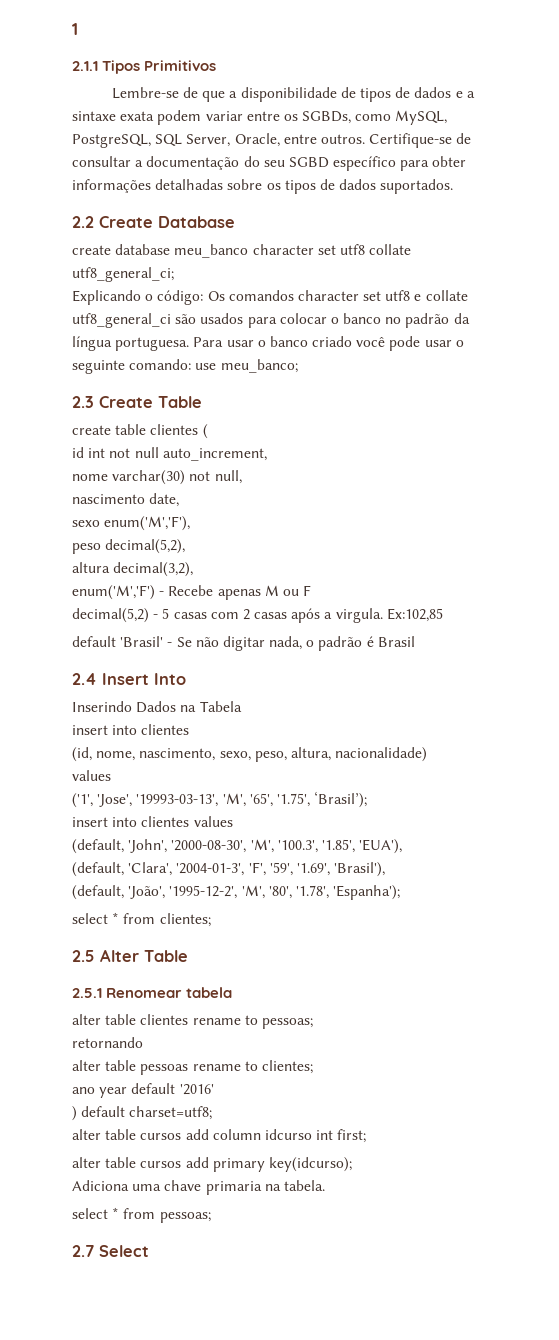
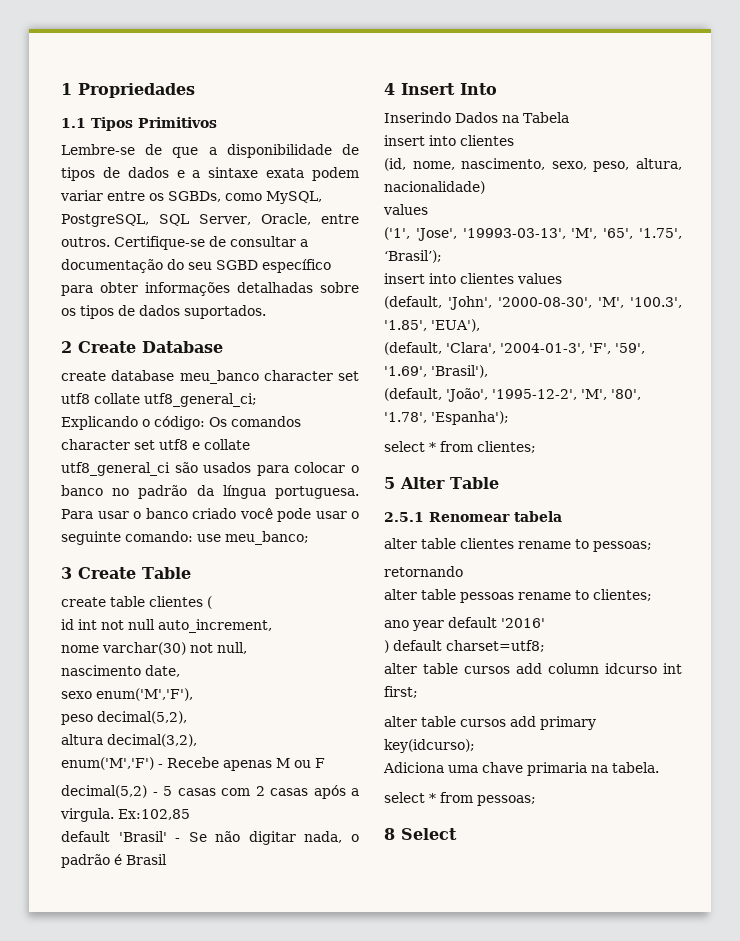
- 1
- 2.1.1 Tipos Primitivos
+ 1 Propriedades
+ 1.1 Tipos Primitivos
- 2.2 Create Database
+ 2 Create Database
- 2.3 Create Table
+ 3 Create Table
- 2.4 Insert Into
+ 4 Insert Into
- 2.5 Alter Table
+ 5 Alter Table
- 2.7 Select
+ 8 Select

